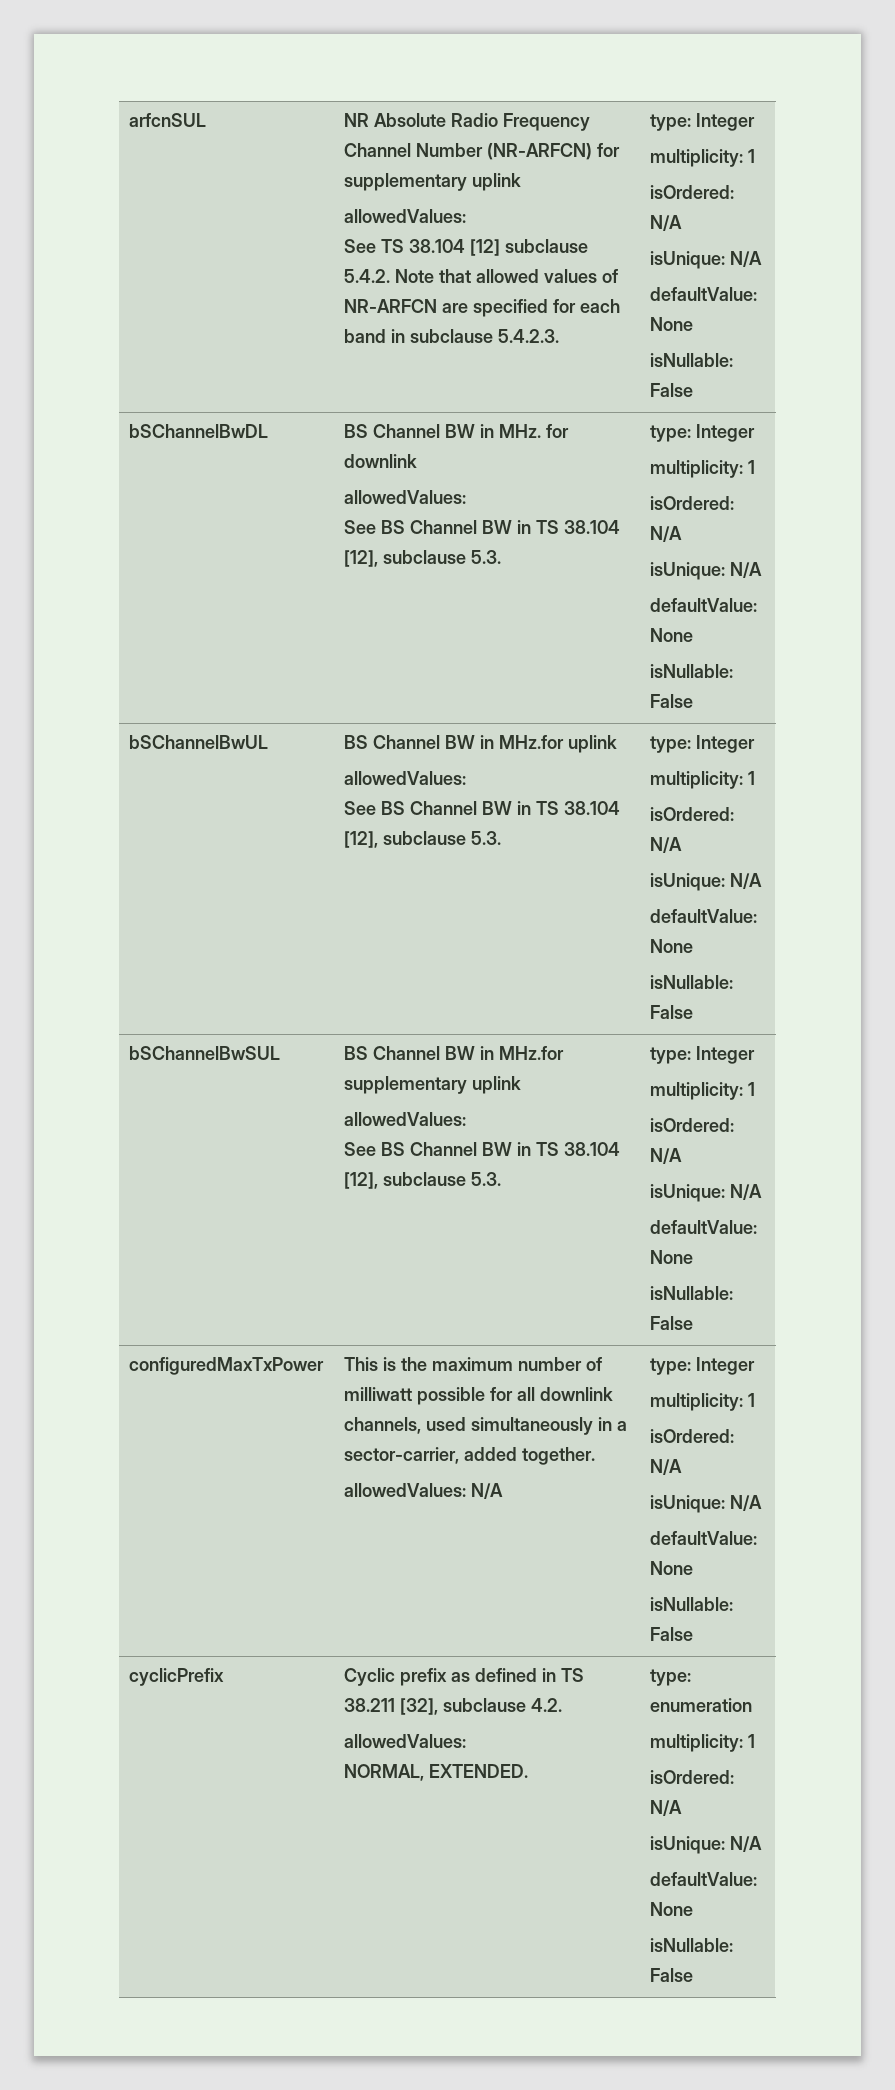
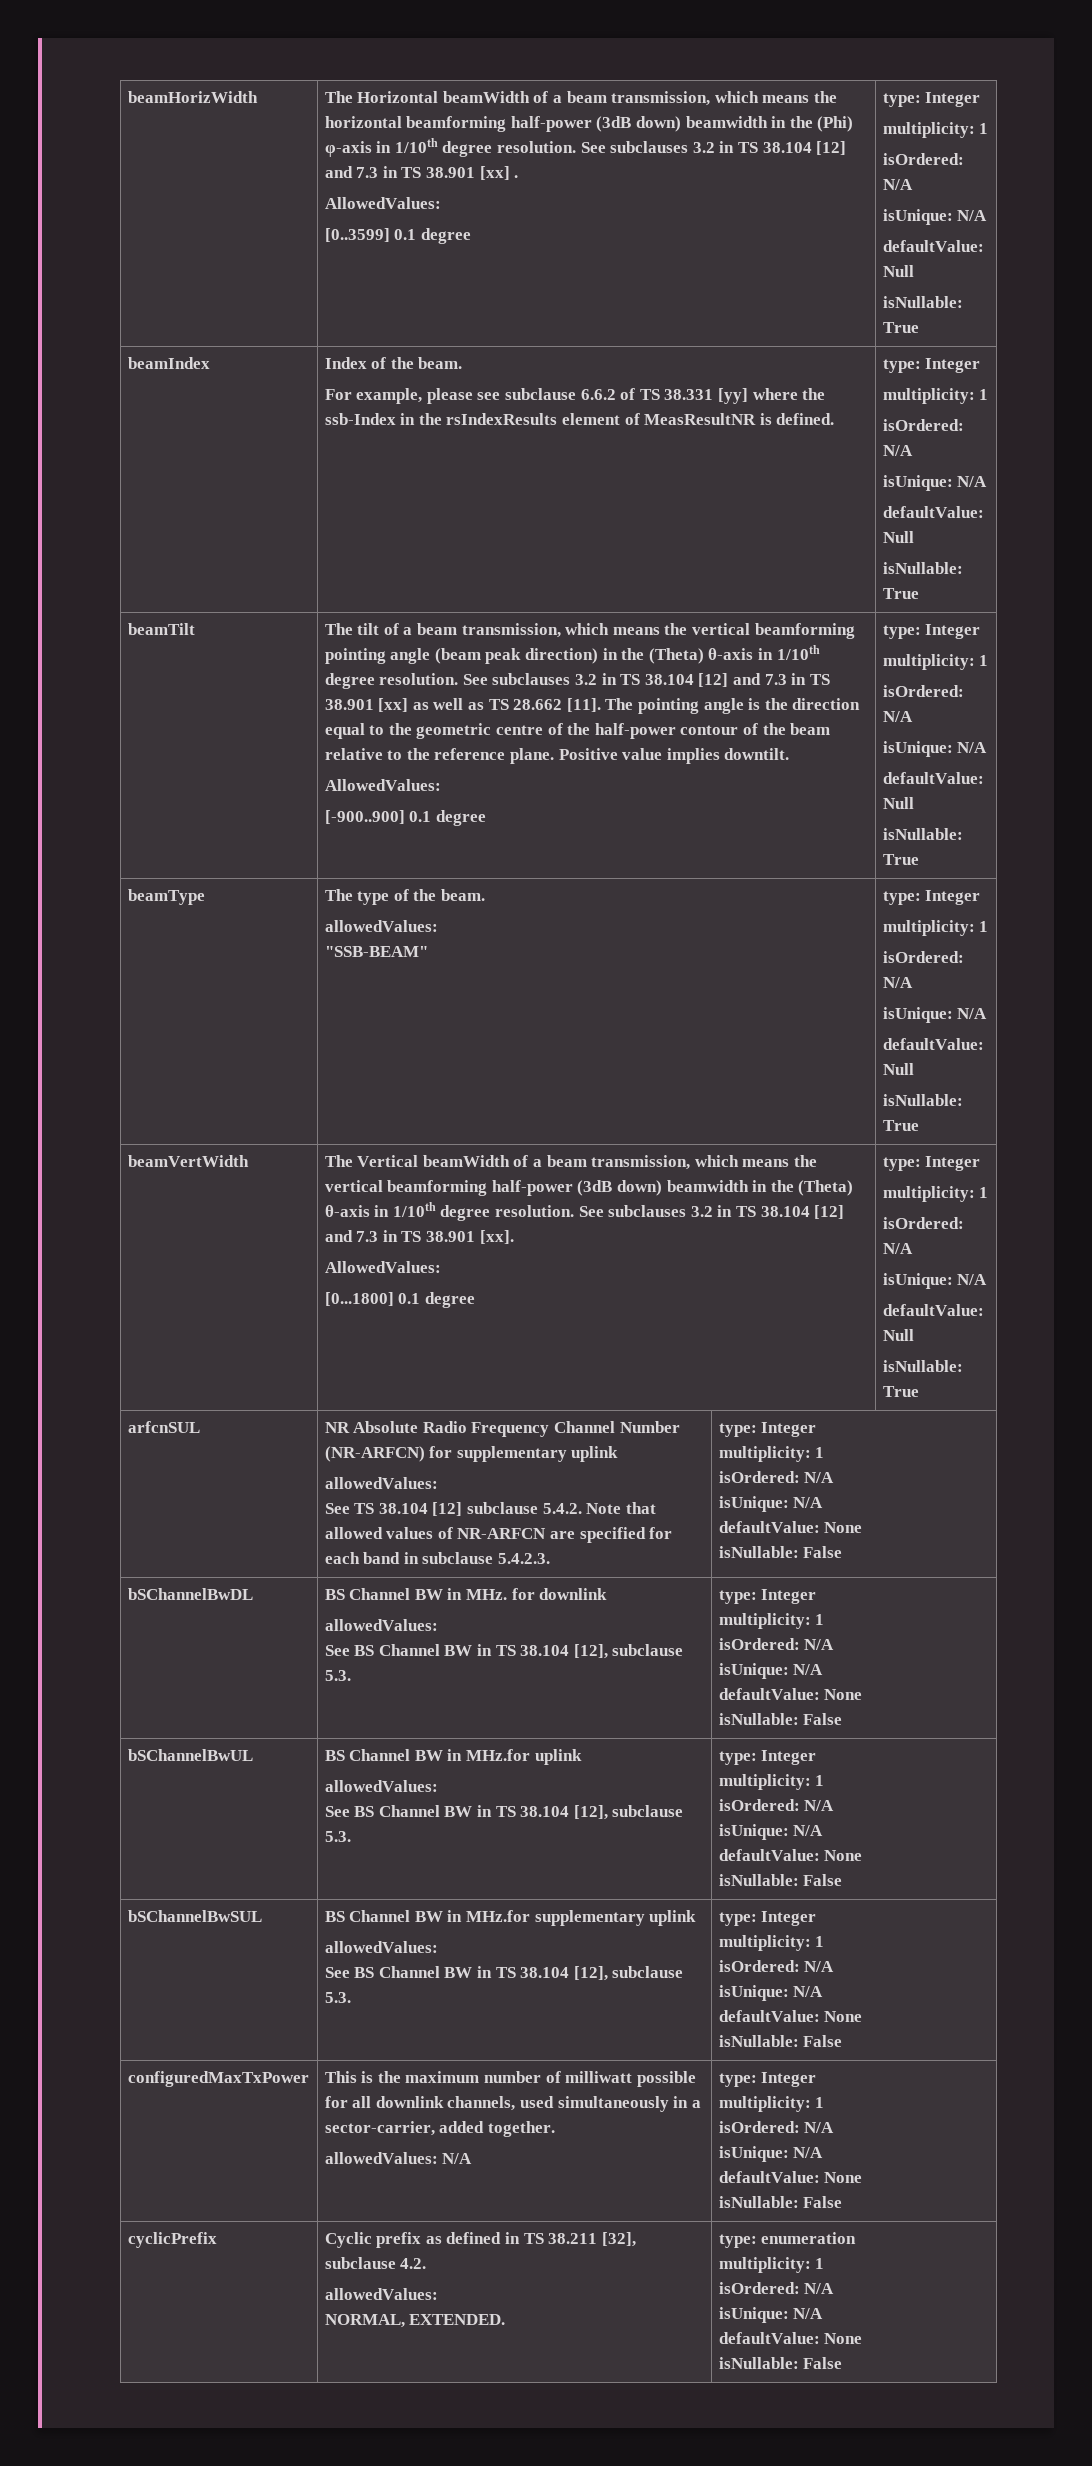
+ beamHorizWidth | The Horizontal beamWidth of a beam transmission, which means the horizontal beamforming half-power (3dB down) beamwidth in the (Phi) φ-axis in 1/10th degree resolution. See subclauses 3.2 in TS 38.104 [12] and 7.3 in TS 38.901 [xx] .
+ AllowedValues:
+ [0..3599] 0.1 degree | type: Integer
+ multiplicity: 1
+ isOrdered: N/A
+ isUnique: N/A
+ defaultValue: Null
+ isNullable: True
+ beamIndex | Index of the beam.
+ For example, please see subclause 6.6.2 of TS 38.331 [yy] where the ssb-Index in the rsIndexResults element of MeasResultNR is defined. | type: Integer
+ multiplicity: 1
+ isOrdered: N/A
+ isUnique: N/A
+ defaultValue: Null
+ isNullable: True
+ beamTilt | The tilt of a beam transmission, which means the vertical beamforming pointing angle (beam peak direction) in the (Theta) θ-axis in 1/10th degree resolution. See subclauses 3.2 in TS 38.104 [12] and 7.3 in TS 38.901 [xx] as well as TS 28.662 [11]. The pointing angle is the direction equal to the geometric centre of the half-power contour of the beam relative to the reference plane. Positive value implies downtilt.
+ AllowedValues:
+ [-900..900] 0.1 degree | type: Integer
+ multiplicity: 1
+ isOrdered: N/A
+ isUnique: N/A
+ defaultValue: Null
+ isNullable: True
+ beamType | The type of the beam.
+ allowedValues:
+ "SSB-BEAM" | type: Integer
+ multiplicity: 1
+ isOrdered: N/A
+ isUnique: N/A
+ defaultValue: Null
+ isNullable: True
+ beamVertWidth | The Vertical beamWidth of a beam transmission, which means the vertical beamforming half-power (3dB down) beamwidth in the (Theta) θ-axis in 1/10th degree resolution. See subclauses 3.2 in TS 38.104 [12] and 7.3 in TS 38.901 [xx].
+ AllowedValues:
+ [0...1800] 0.1 degree | type: Integer
+ multiplicity: 1
+ isOrdered: N/A
+ isUnique: N/A
+ defaultValue: Null
+ isNullable: True

